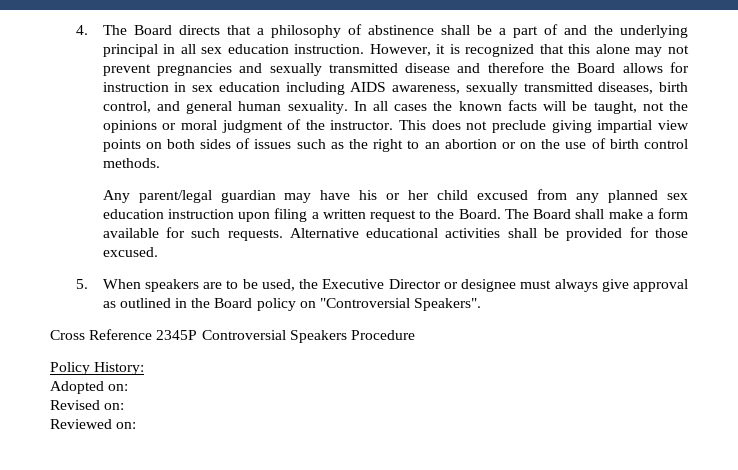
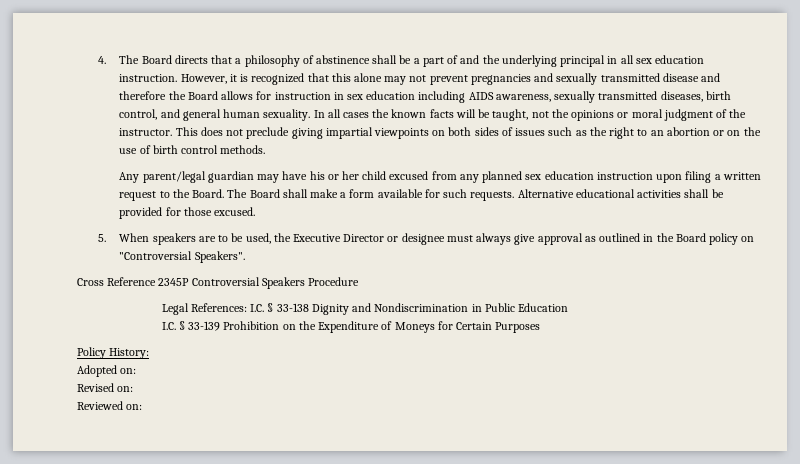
- This does not preclude giving impartial view points on both sides of issues such as the right to an abortion or on the use of birth control methods.
+ This does not preclude giving impartial viewpoints on both sides of issues such as the right to an abortion or on the use of birth control methods.
+ Legal References: I.C. § 33-138 Dignity and Nondiscrimination in Public Education
+ I.C. § 33-139 Prohibition on the Expenditure of Moneys for Certain Purposes

